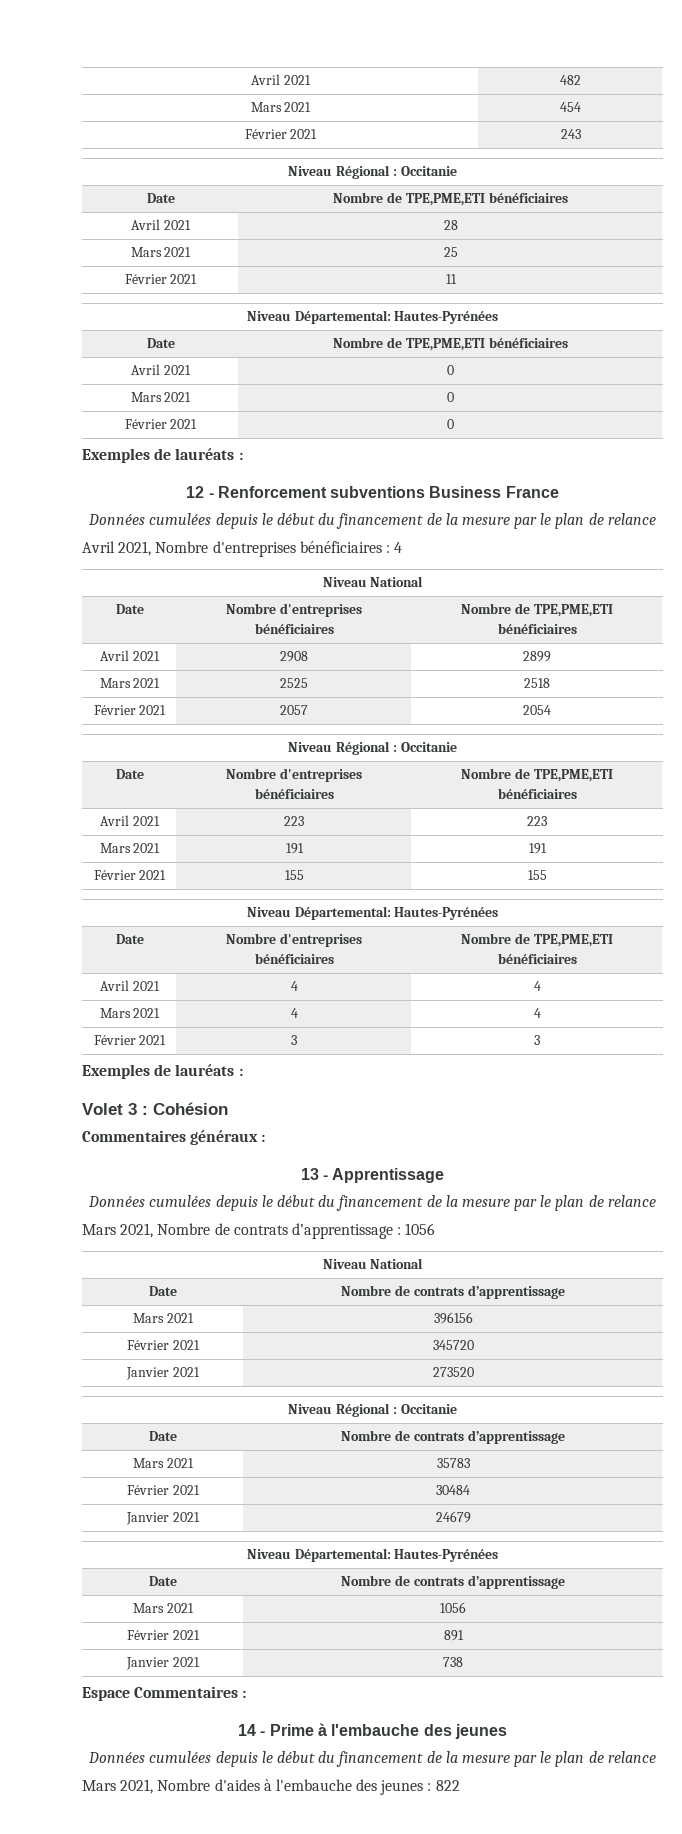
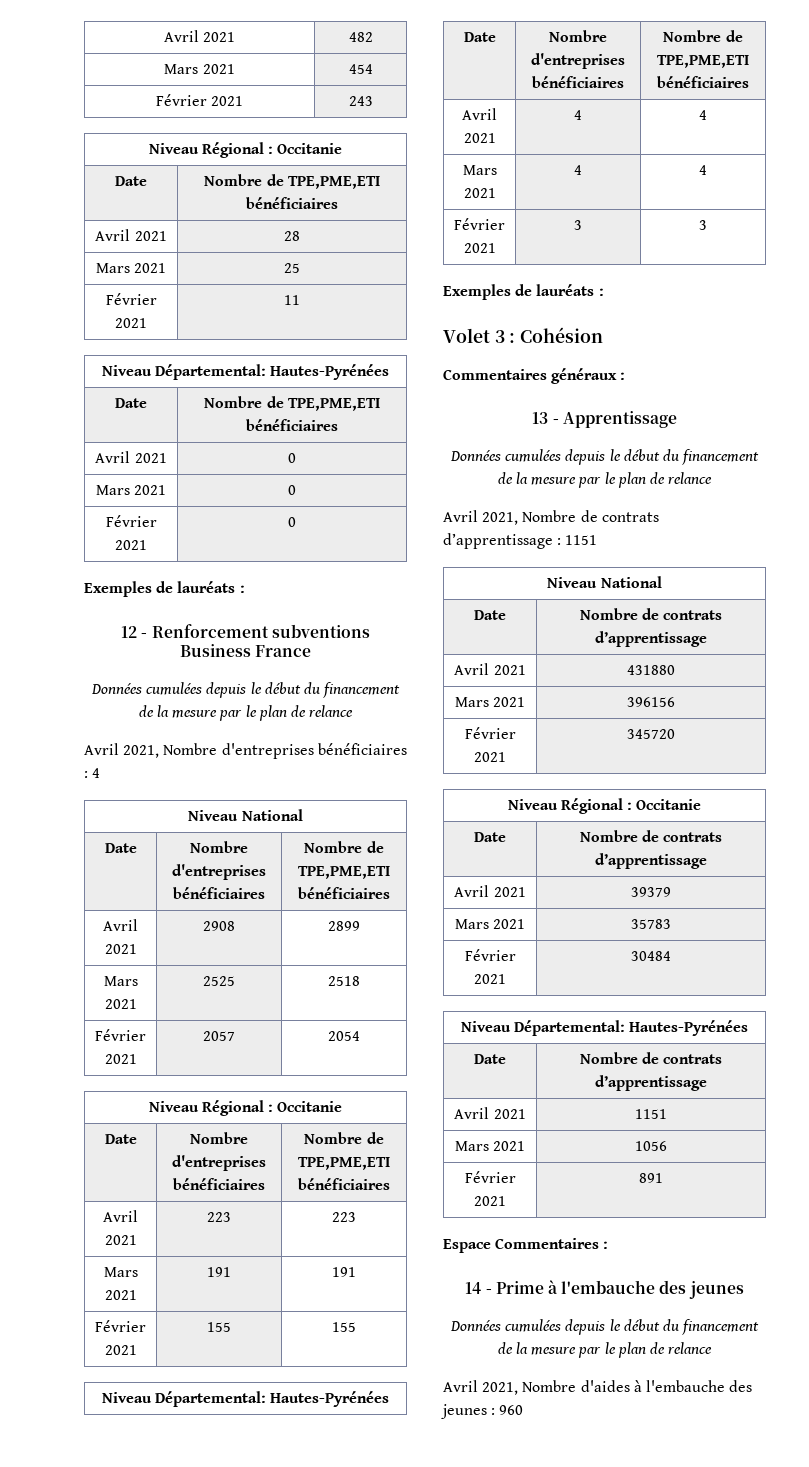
- Mars 2021, Nombre de contrats d’apprentissage : 1056
+ Avril 2021, Nombre de contrats d’apprentissage : 1151
+ Avril 2021 | 431880
- Janvier 2021 | 273520
+ Avril 2021 | 39379
- Janvier 2021 | 24679
+ Avril 2021 | 1151
- Janvier 2021 | 738
- Mars 2021, Nombre d'aides à l'embauche des jeunes : 822
+ Avril 2021, Nombre d'aides à l'embauche des jeunes : 960

